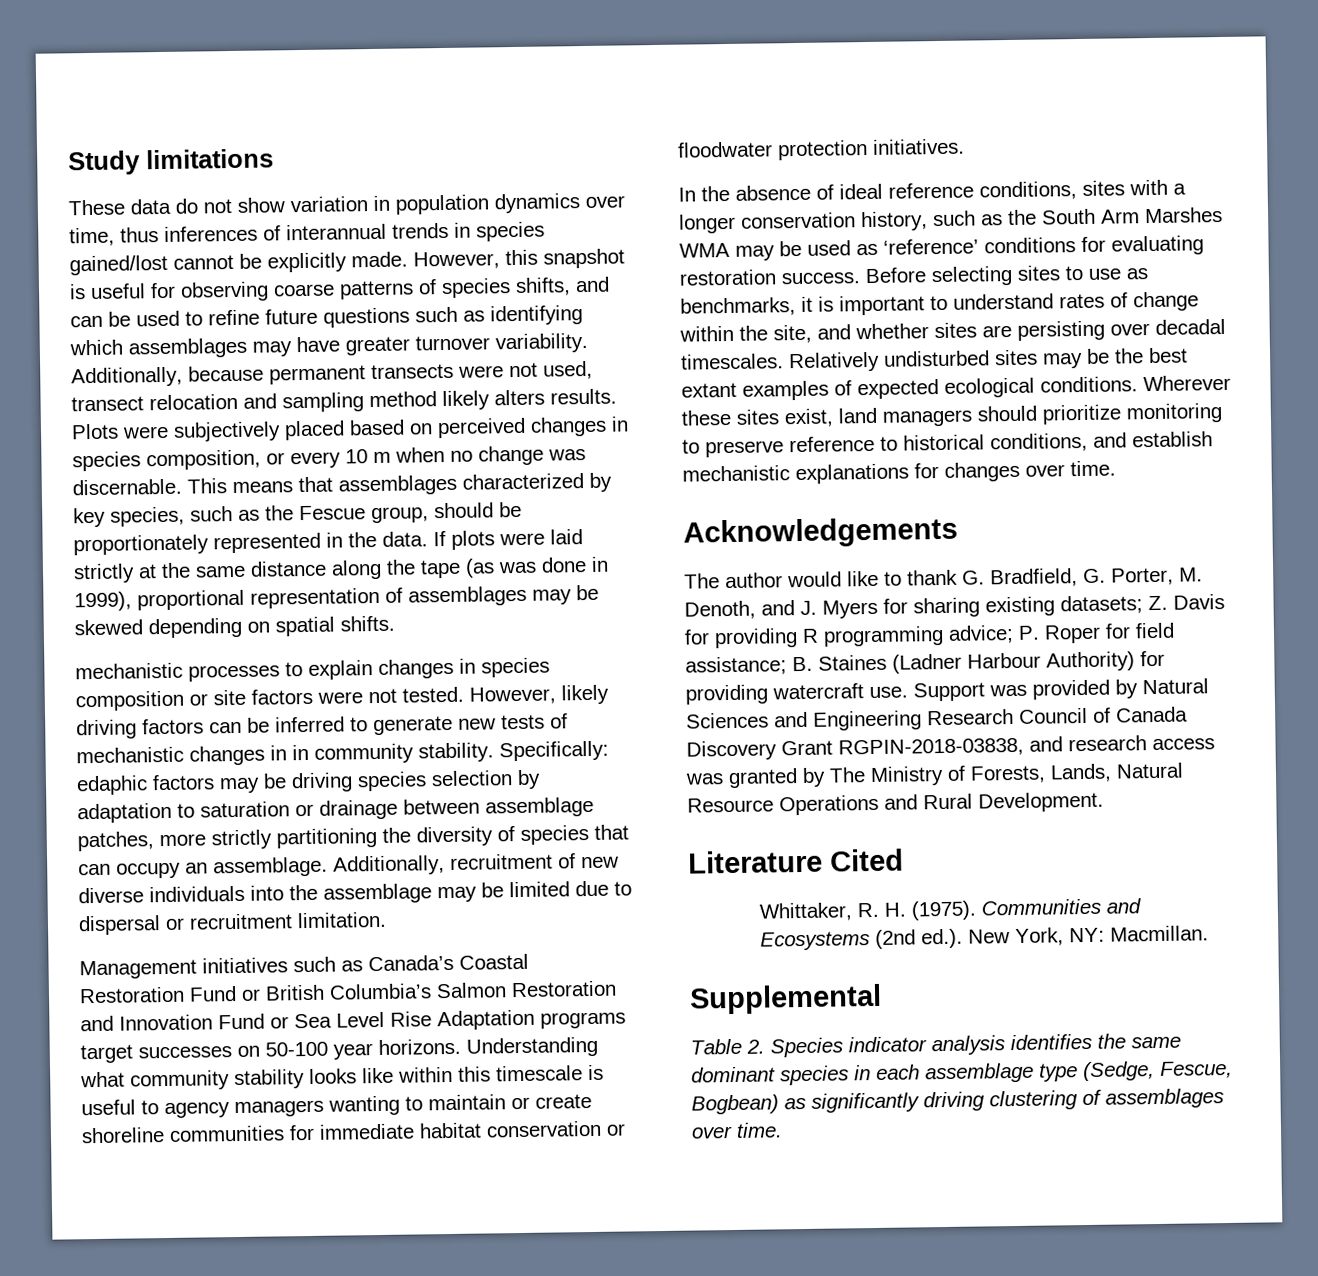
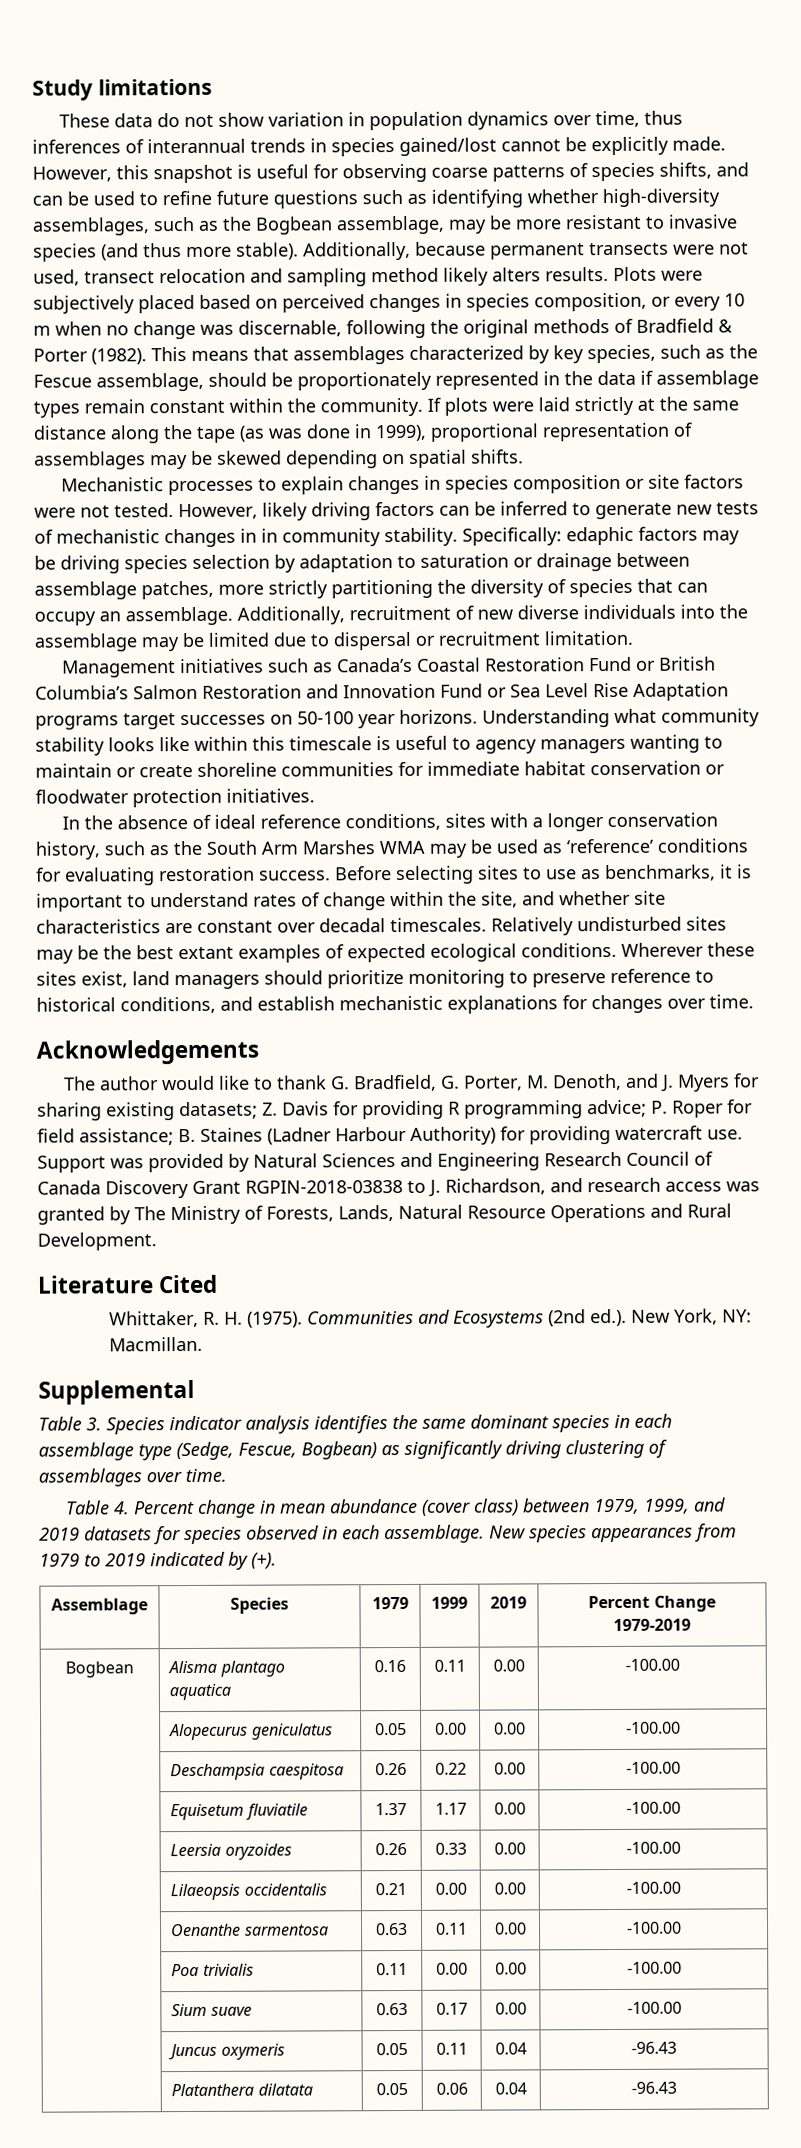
- However, this snapshot is useful for observing coarse patterns of species shifts, and can be used to refine future questions such as identifying which assemblages may have greater turnover variability.
+ However, this snapshot is useful for observing coarse patterns of species shifts, and can be used to refine future questions such as identifying whether high-diversity assemblages, such as the Bogbean assemblage, may be more resistant to invasive species (and thus more stable).
- Plots were subjectively placed based on perceived changes in species composition, or every 10 m when no change was discernable.
+ Plots were subjectively placed based on perceived changes in species composition, or every 10 m when no change was discernable, following the original methods of Bradfield & Porter (1982).
- This means that assemblages characterized by key species, such as the Fescue group, should be proportionately represented in the data.
+ This means that assemblages characterized by key species, such as the Fescue assemblage, should be proportionately represented in the data if assemblage types remain constant within the community.
- mechanistic processes to explain changes in species composition or site factors were not tested.
+ Mechanistic processes to explain changes in species composition or site factors were not tested.
- Before selecting sites to use as benchmarks, it is important to understand rates of change within the site, and whether sites are persisting over decadal timescales.
+ Before selecting sites to use as benchmarks, it is important to understand rates of change within the site, and whether site characteristics are constant over decadal timescales.
- Support was provided by Natural Sciences and Engineering Research Council of Canada Discovery Grant RGPIN-2018-03838, and research access was granted by The Ministry of Forests, Lands, Natural Resource Operations and Rural Development.
+ Support was provided by Natural Sciences and Engineering Research Council of Canada Discovery Grant RGPIN-2018-03838 to J. Richardson, and research access was granted by The Ministry of Forests, Lands, Natural Resource Operations and Rural Development.
- Table 2. Species indicator analysis identifies the same dominant species in each assemblage type (Sedge, Fescue, Bogbean) as significantly driving clustering of assemblages over time.
+ Table 3. Species indicator analysis identifies the same dominant species in each assemblage type (Sedge, Fescue, Bogbean) as significantly driving clustering of assemblages over time.
+ Table 4. Percent change in mean abundance (cover class) between 1979, 1999, and 2019 datasets for species observed in each assemblage. New species appearances from 1979 to 2019 indicated by (+).
+ Assemblage | Species | 1979 | 1999 | 2019 | Percent Change 1979-2019
+ Bogbean | Alisma plantago aquatica | 0.16 | 0.11 | 0.00 | -100.00
+ | Alopecurus geniculatus | 0.05 | 0.00 | 0.00 | -100.00
+ | Deschampsia caespitosa | 0.26 | 0.22 | 0.00 | -100.00
+ | Equisetum fluviatile | 1.37 | 1.17 | 0.00 | -100.00
+ | Leersia oryzoides | 0.26 | 0.33 | 0.00 | -100.00
+ | Lilaeopsis occidentalis | 0.21 | 0.00 | 0.00 | -100.00
+ | Oenanthe sarmentosa | 0.63 | 0.11 | 0.00 | -100.00
+ | Poa trivialis | 0.11 | 0.00 | 0.00 | -100.00
+ | Sium suave | 0.63 | 0.17 | 0.00 | -100.00
+ | Juncus oxymeris | 0.05 | 0.11 | 0.04 | -96.43
+ | Platanthera dilatata | 0.05 | 0.06 | 0.04 | -96.43

